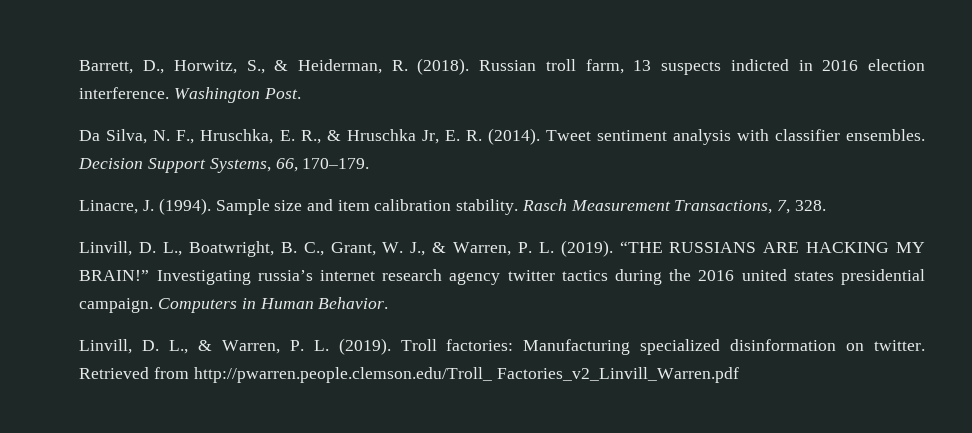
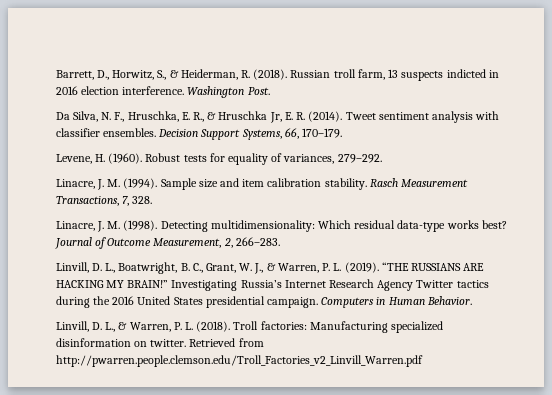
- Linacre, J. (1994).
+ Levene, H. (1960). Robust tests for equality of variances, 279–292.
+ Linacre, J. M. (1994).
+ Linacre, J. M. (1998). Detecting multidimensionality: Which residual data-type works best? Journal of Outcome Measurement, 2, 266–283.
- Investigating russia’s internet research agency twitter tactics during the 2016 united states presidential campaign.
+ Investigating Russia’s Internet Research Agency Twitter tactics during the 2016 United States presidential campaign.
- Linvill, D. L., & Warren, P. L. (2019).
+ Linvill, D. L., & Warren, P. L. (2018).
- Retrieved from http://pwarren.people.clemson.edu/Troll_ Factories_v2_Linvill_Warren.pdf
+ Retrieved from http://pwarren.people.clemson.edu/Troll_Factories_v2_Linvill_Warren.pdf

